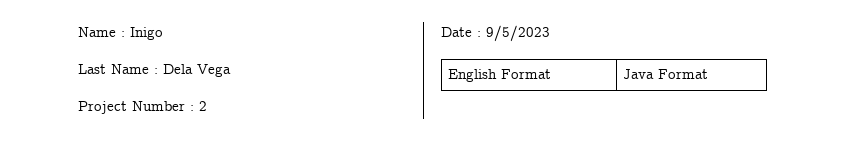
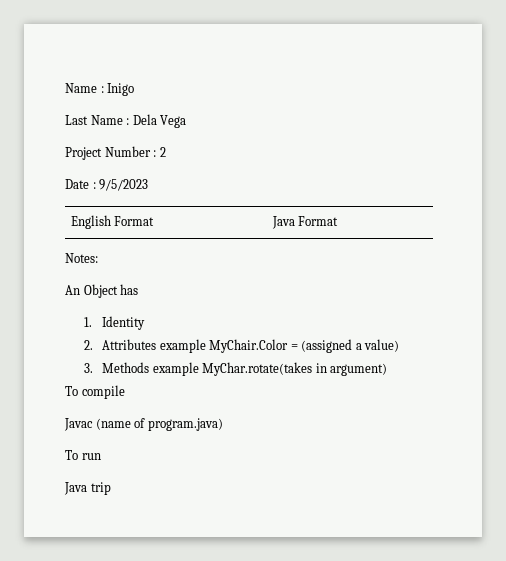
+ Notes:
+ An Object has
+ 1. Identity
+ 2. Attributes example MyChair.Color = (assigned a value)
+ 3. Methods example MyChar.rotate(takes in argument)
+ To compile
+ Javac (name of program.java)
+ To run
+ Java trip

